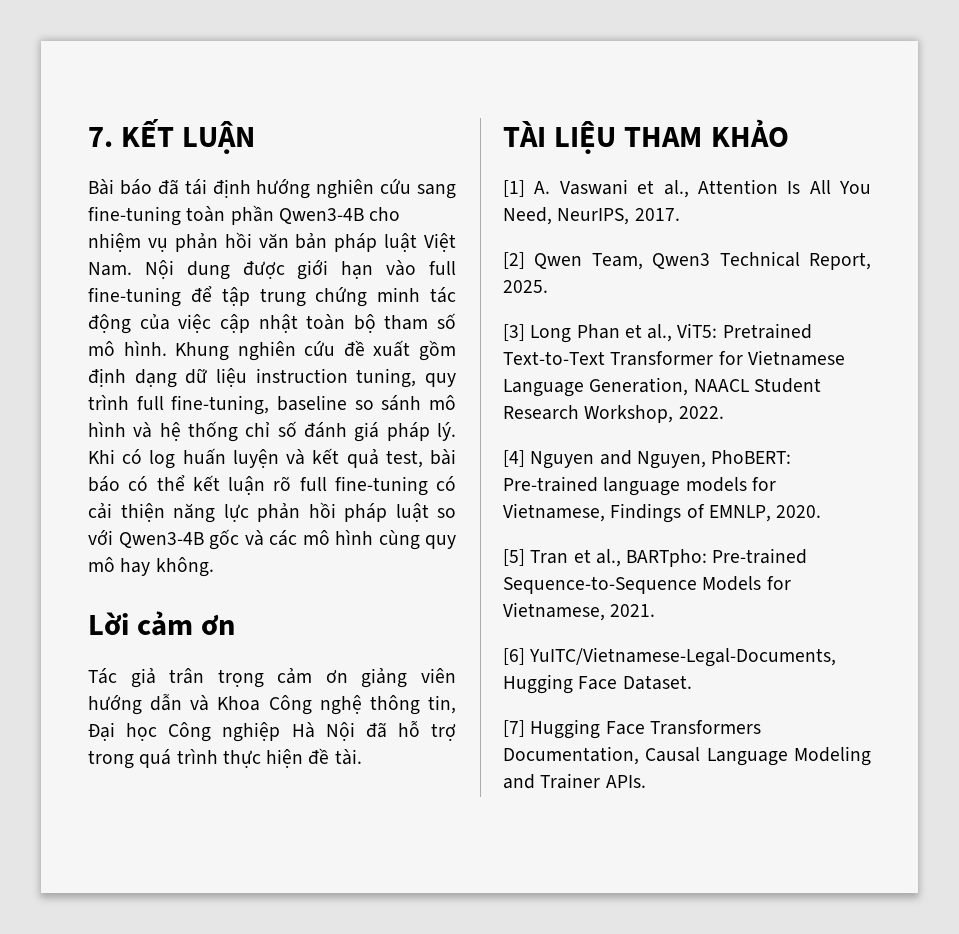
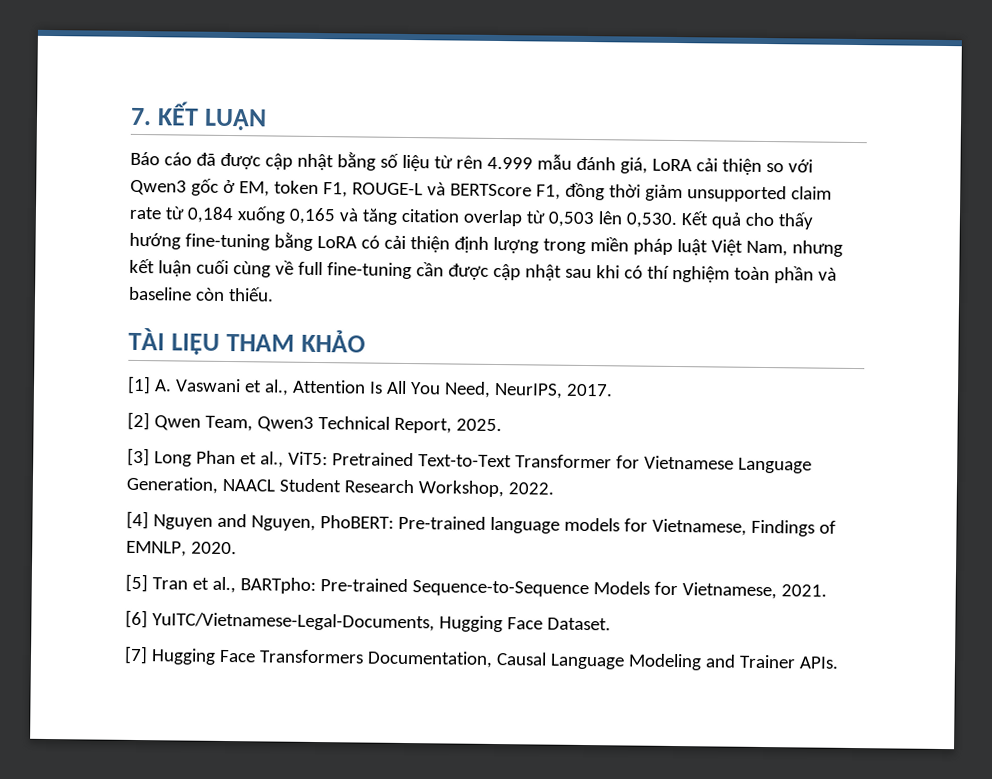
- Bài báo đã tái định hướng nghiên cứu sang fine-tuning toàn phần Qwen3-4B cho nhiệm vụ phản hồi văn bản pháp luật Việt Nam. Nội dung được giới hạn vào full fine-tuning để tập trung chứng minh tác động của việc cập nhật toàn bộ tham số mô hình. Khung nghiên cứu đề xuất gồm định dạng dữ liệu instruction tuning, quy trình full fine-tuning, baseline so sánh mô hình và hệ thống chỉ số đánh giá pháp lý. Khi có log huấn luyện và kết quả test, bài báo có thể kết luận rõ full fine-tuning có cải thiện năng lực phản hồi pháp luật so với Qwen3-4B gốc và các mô hình cùng quy mô hay không.
- Lời cảm ơn
- Tác giả trân trọng cảm ơn giảng viên hướng dẫn và Khoa Công nghệ thông tin, Đại học Công nghiệp Hà Nội đã hỗ trợ trong quá trình thực hiện đề tài.
+ Báo cáo đã được cập nhật bằng số liệu từ rên 4.999 mẫu đánh giá, LoRA cải thiện so với Qwen3 gốc ở EM, token F1, ROUGE-L và BERTScore F1, đồng thời giảm unsupported claim rate từ 0,184 xuống 0,165 và tăng citation overlap từ 0,503 lên 0,530. Kết quả cho thấy hướng fine-tuning bằng LoRA có cải thiện định lượng trong miền pháp luật Việt Nam, nhưng kết luận cuối cùng về full fine-tuning cần được cập nhật sau khi có thí nghiệm toàn phần và baseline còn thiếu.

